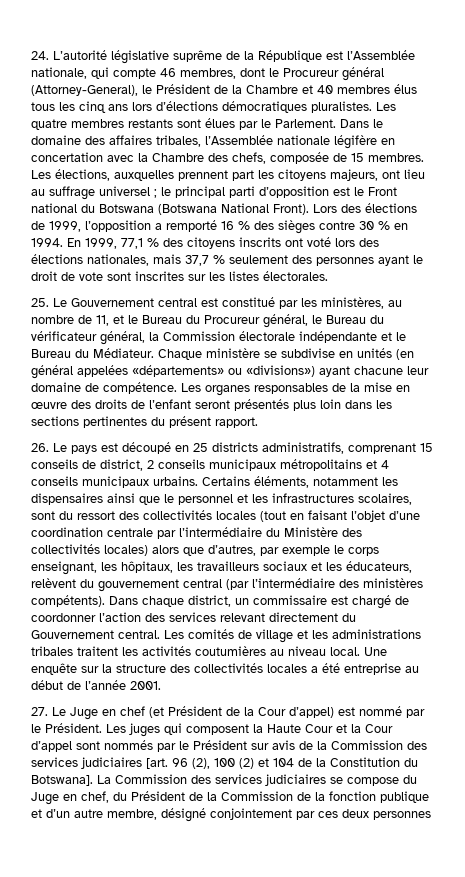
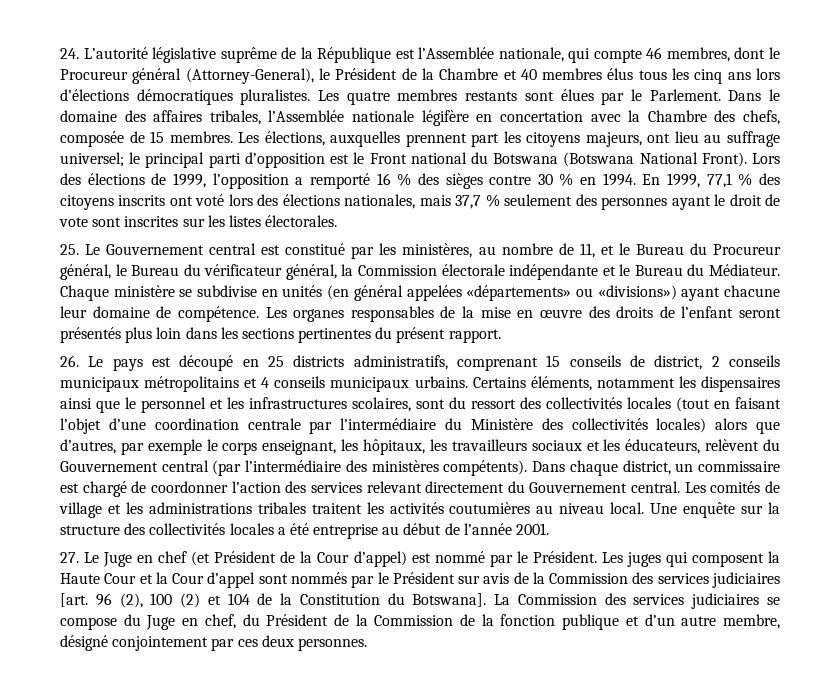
- Les élections, auxquelles prennent part les citoyens majeurs, ont lieu au suffrage universel ; le principal parti d’opposition est le Front national du Botswana (Botswana National Front).
+ Les élections, auxquelles prennent part les citoyens majeurs, ont lieu au suffrage universel; le principal parti d’opposition est le Front national du Botswana (Botswana National Front).
- Certains éléments, notamment les dispensaires ainsi que le personnel et les infrastructures scolaires, sont du ressort des collectivités locales (tout en faisant l’objet d’une coordination centrale par l’intermédiaire du Ministère des collectivités locales) alors que d’autres, par exemple le corps enseignant, les hôpitaux, les travailleurs sociaux et les éducateurs, relèvent du gouvernement central (par l’intermédiaire des ministères compétents).
+ Certains éléments, notamment les dispensaires ainsi que le personnel et les infrastructures scolaires, sont du ressort des collectivités locales (tout en faisant l’objet d’une coordination centrale par l’intermédiaire du Ministère des collectivités locales) alors que d’autres, par exemple le corps enseignant, les hôpitaux, les travailleurs sociaux et les éducateurs, relèvent du Gouvernement central (par l’intermédiaire des ministères compétents).
- La Commission des services judiciaires se compose du Juge en chef, du Président de la Commission de la fonction publique et d’un autre membre, désigné conjointement par ces deux personnes
+ La Commission des services judiciaires se compose du Juge en chef, du Président de la Commission de la fonction publique et d’un autre membre, désigné conjointement par ces deux personnes.

